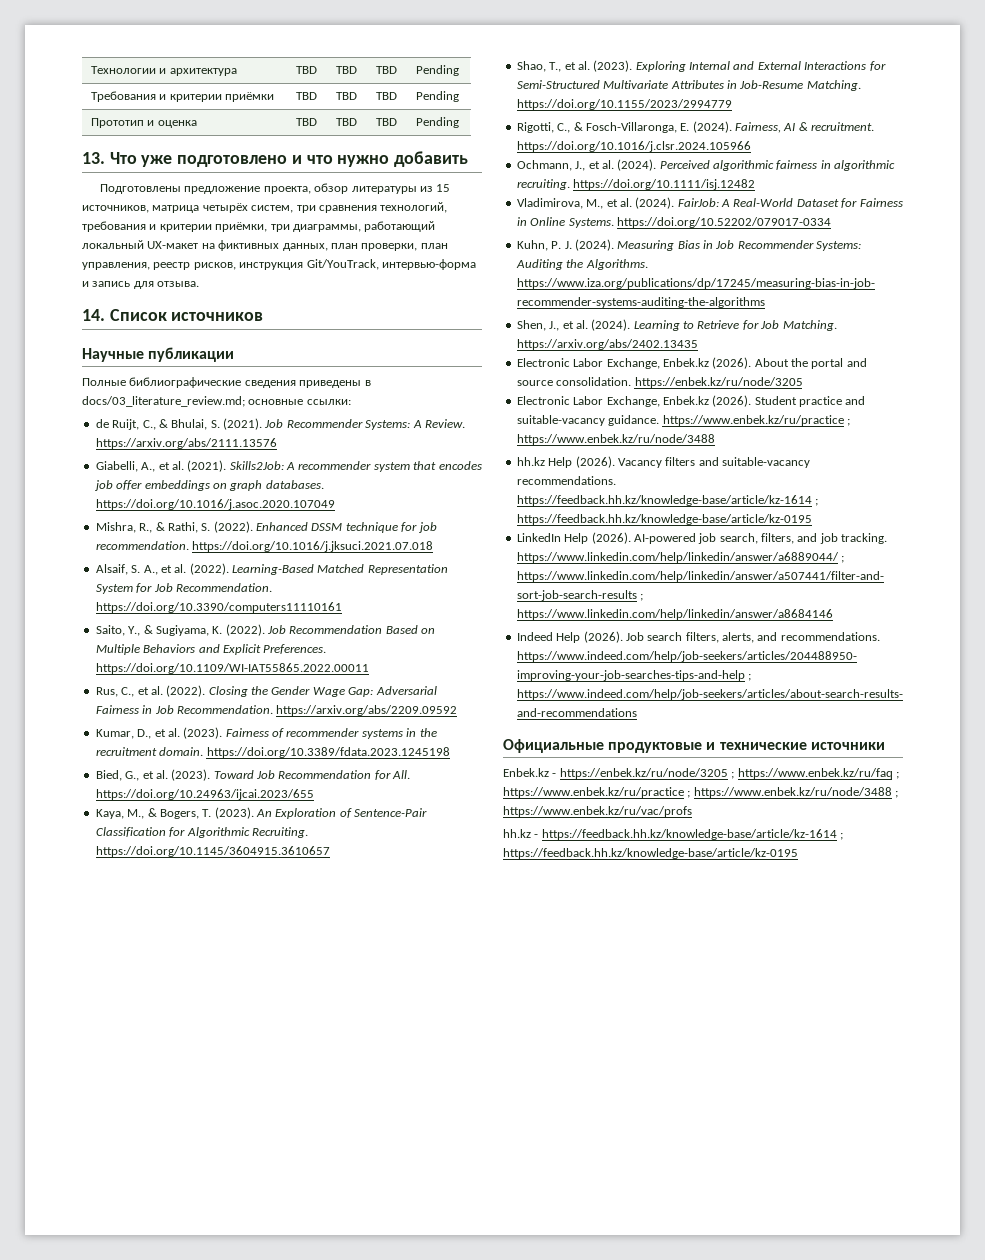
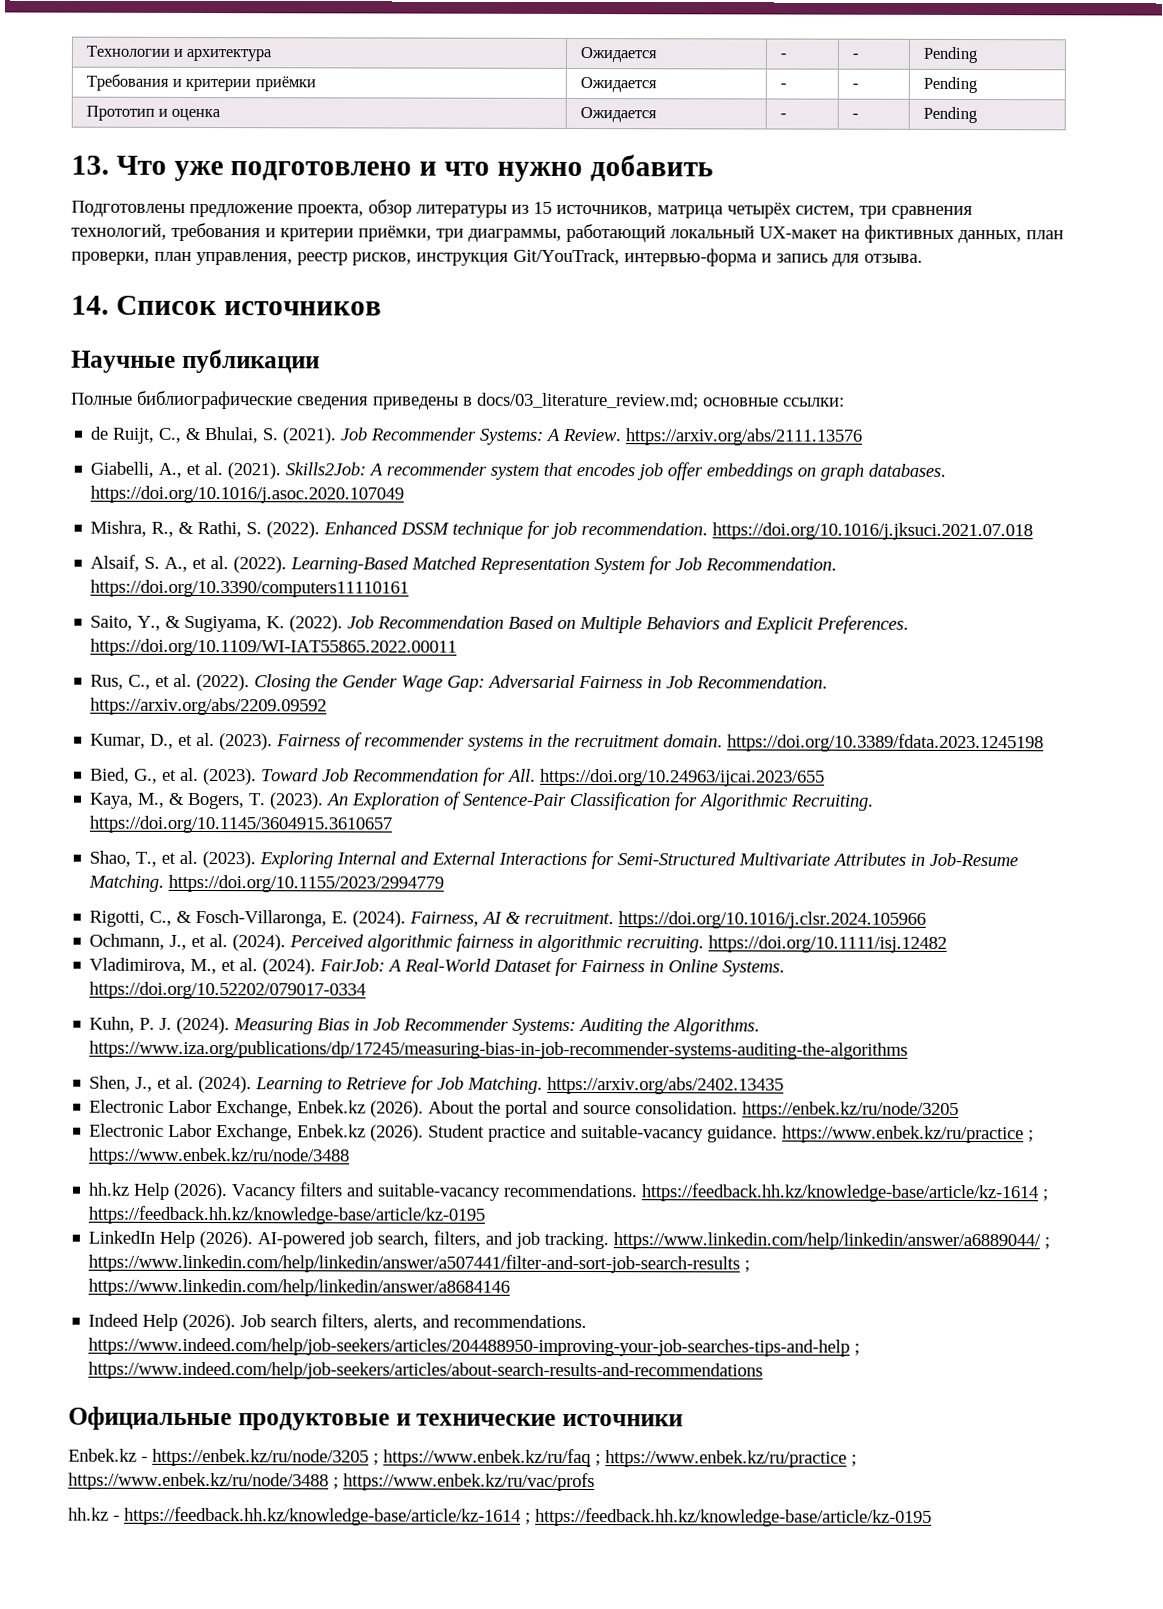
- Технологии и архитектура | TBD | TBD | TBD | Pending
+ Технологии и архитектура | Ожидается | - | - | Pending
- Требования и критерии приёмки | TBD | TBD | TBD | Pending
+ Требования и критерии приёмки | Ожидается | - | - | Pending
- Прототип и оценка | TBD | TBD | TBD | Pending
+ Прототип и оценка | Ожидается | - | - | Pending

